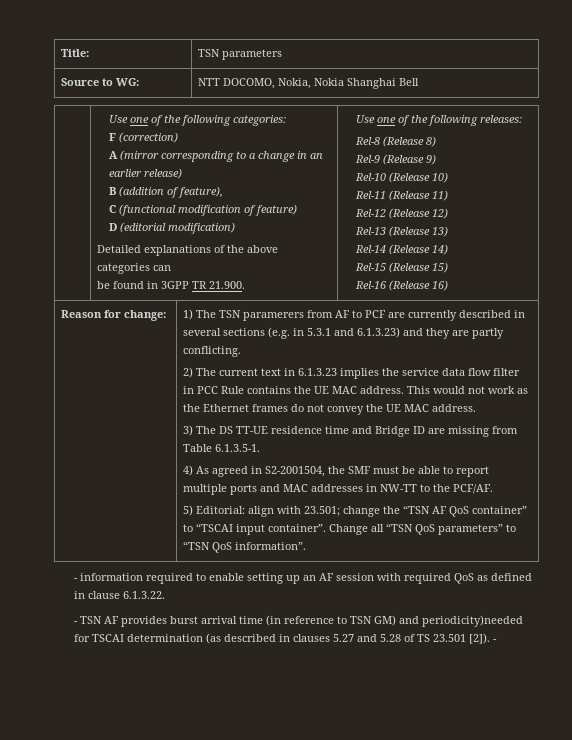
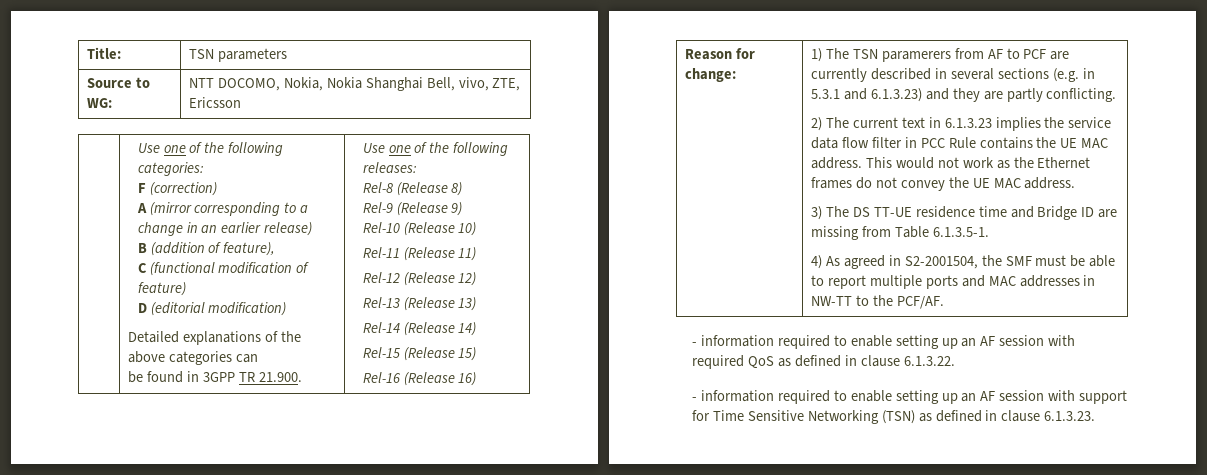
- Source to WG: | NTT DOCOMO, Nokia, Nokia Shanghai Bell
+ Source to WG: | NTT DOCOMO, Nokia, Nokia Shanghai Bell, vivo, ZTE, Ericsson
- 5) Editorial: align with 23.501; change the “TSN AF QoS container” to “TSCAI input container”. Change all “TSN QoS parameters” to “TSN QoS information”.
- - TSN AF provides burst arrival time (in reference to TSN GM) and periodicity)needed for TSCAI determination (as described in clauses 5.27 and 5.28 of TS 23.501 [2]). -
+ - information required to enable setting up an AF session with support for Time Sensitive Networking (TSN) as defined in clause 6.1.3.23.

